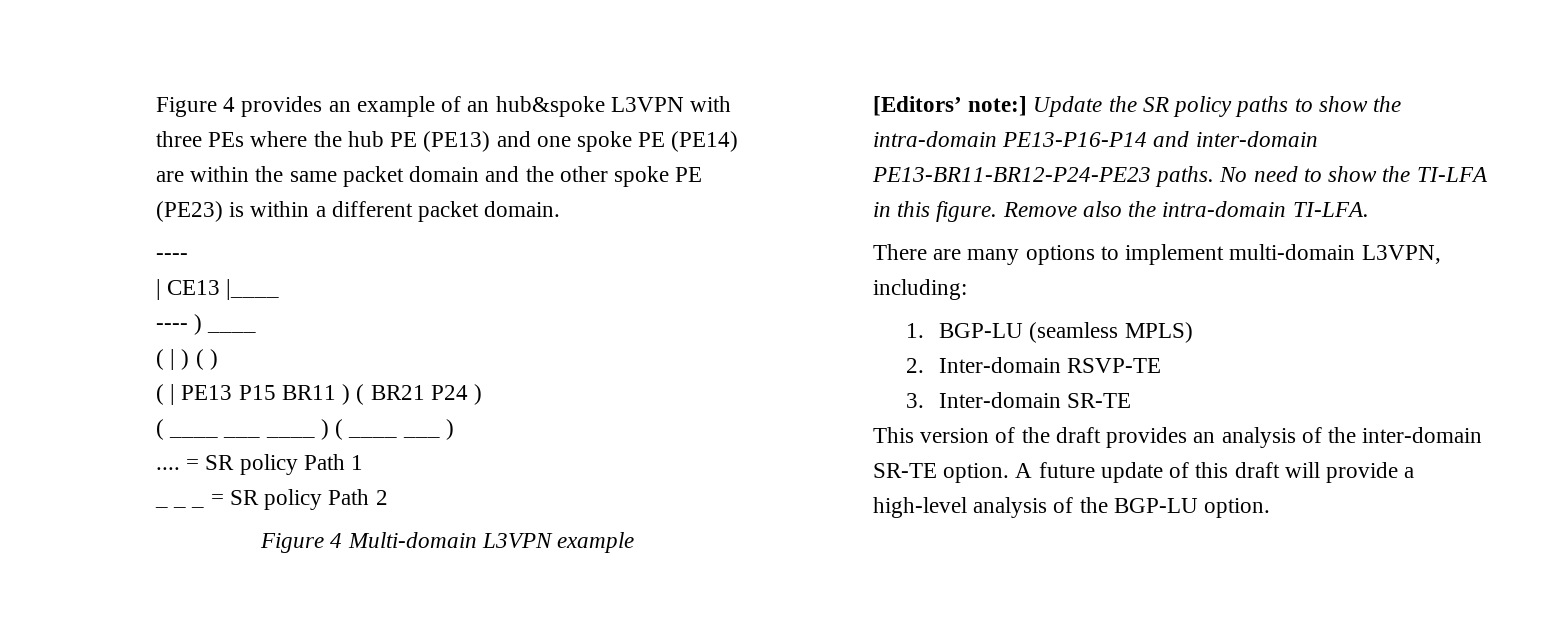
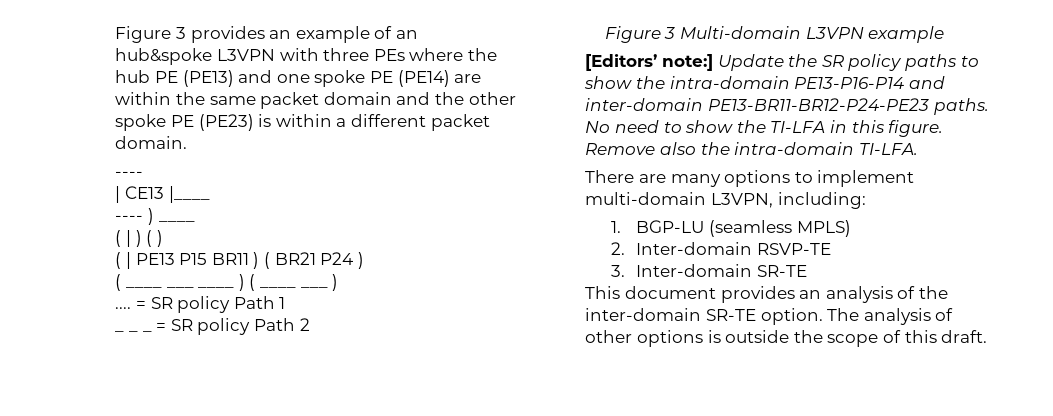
- Figure 4 provides an example of an hub&spoke L3VPN with three PEs where the hub PE (PE13) and one spoke PE (PE14) are within the same packet domain and the other spoke PE (PE23) is within a different packet domain.
+ Figure 3 provides an example of an hub&spoke L3VPN with three PEs where the hub PE (PE13) and one spoke PE (PE14) are within the same packet domain and the other spoke PE (PE23) is within a different packet domain.
- Figure 4 Multi-domain L3VPN example
+ Figure 3 Multi-domain L3VPN example
- This version of the draft provides an analysis of the inter-domain SR-TE option.
+ This document provides an analysis of the inter-domain SR-TE option.
- A future update of this draft will provide a high-level analysis of the BGP-LU option.
+ The analysis of other options is outside the scope of this draft.

